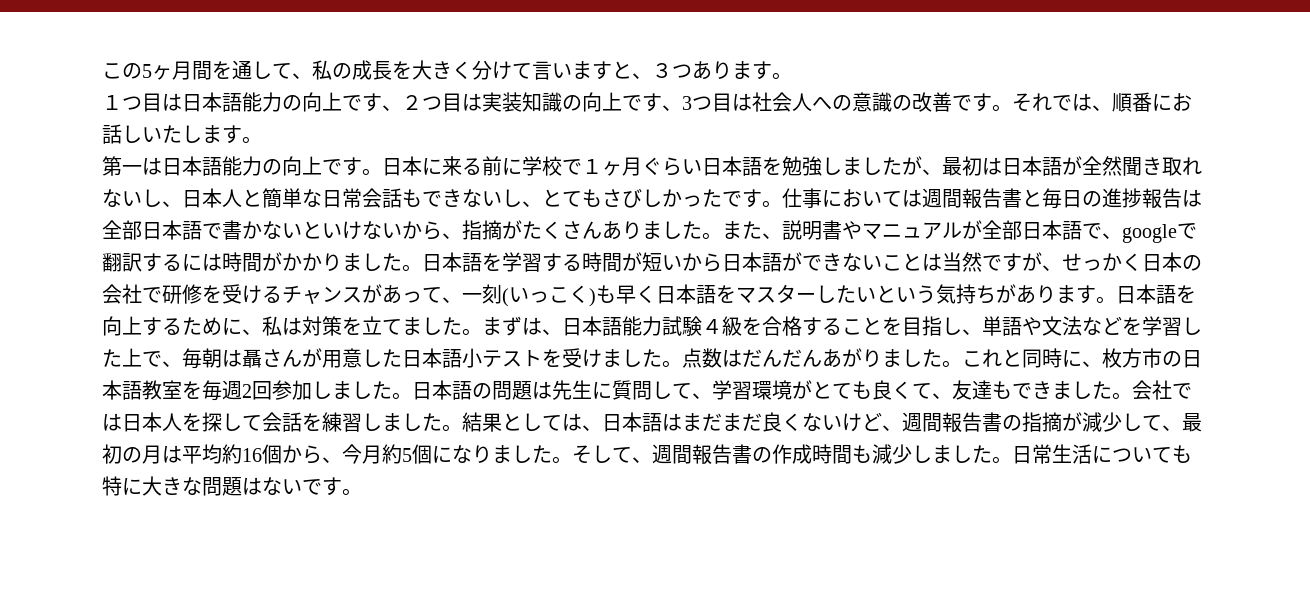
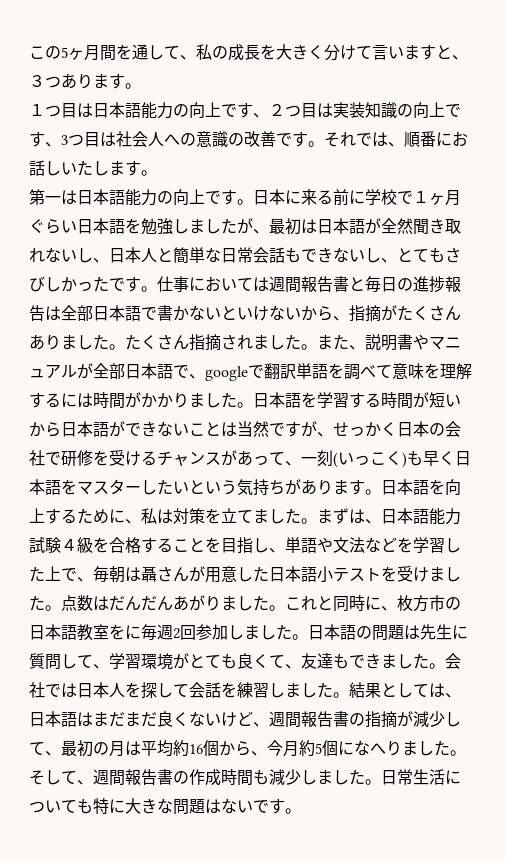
+ たくさん指摘されました。
- また、説明書やマニュアルが全部日本語で、googleで翻訳するには時間がかかりました。
+ また、説明書やマニュアルが全部日本語で、googleで翻訳単語を調べて意味を理解するには時間がかかりました。
- これと同時に、枚方市の日本語教室を毎週2回参加しました。
+ これと同時に、枚方市の日本語教室をに毎週2回参加しました。
- 結果としては、日本語はまだまだ良くないけど、週間報告書の指摘が減少して、最初の月は平均約16個から、今月約5個になりました。
+ 結果としては、日本語はまだまだ良くないけど、週間報告書の指摘が減少して、最初の月は平均約16個から、今月約5個になへりました。

